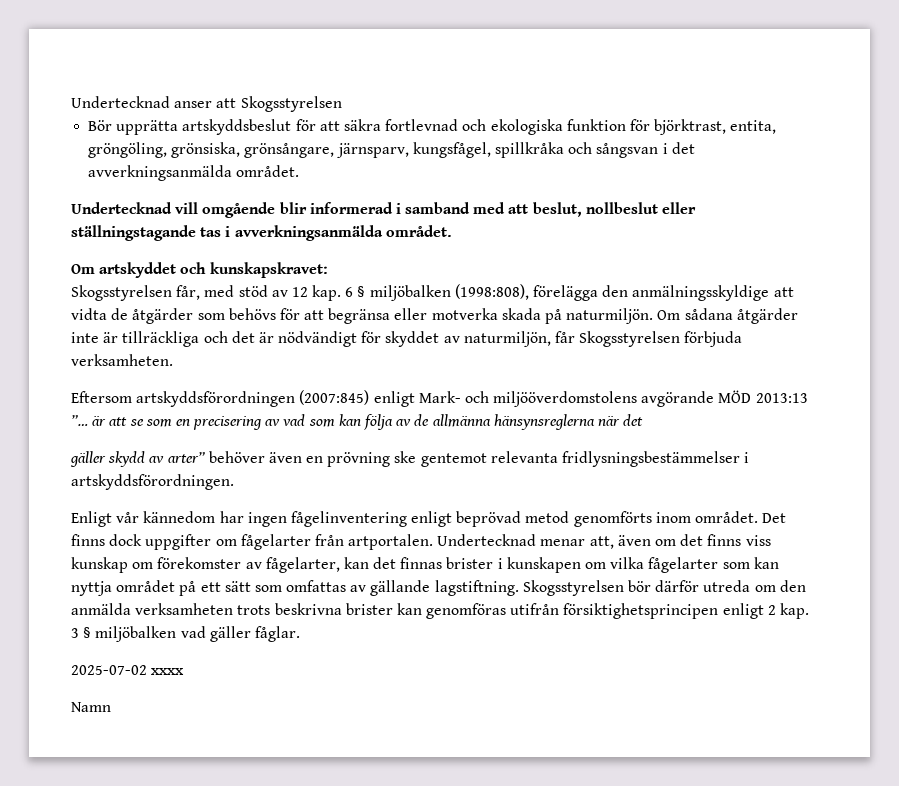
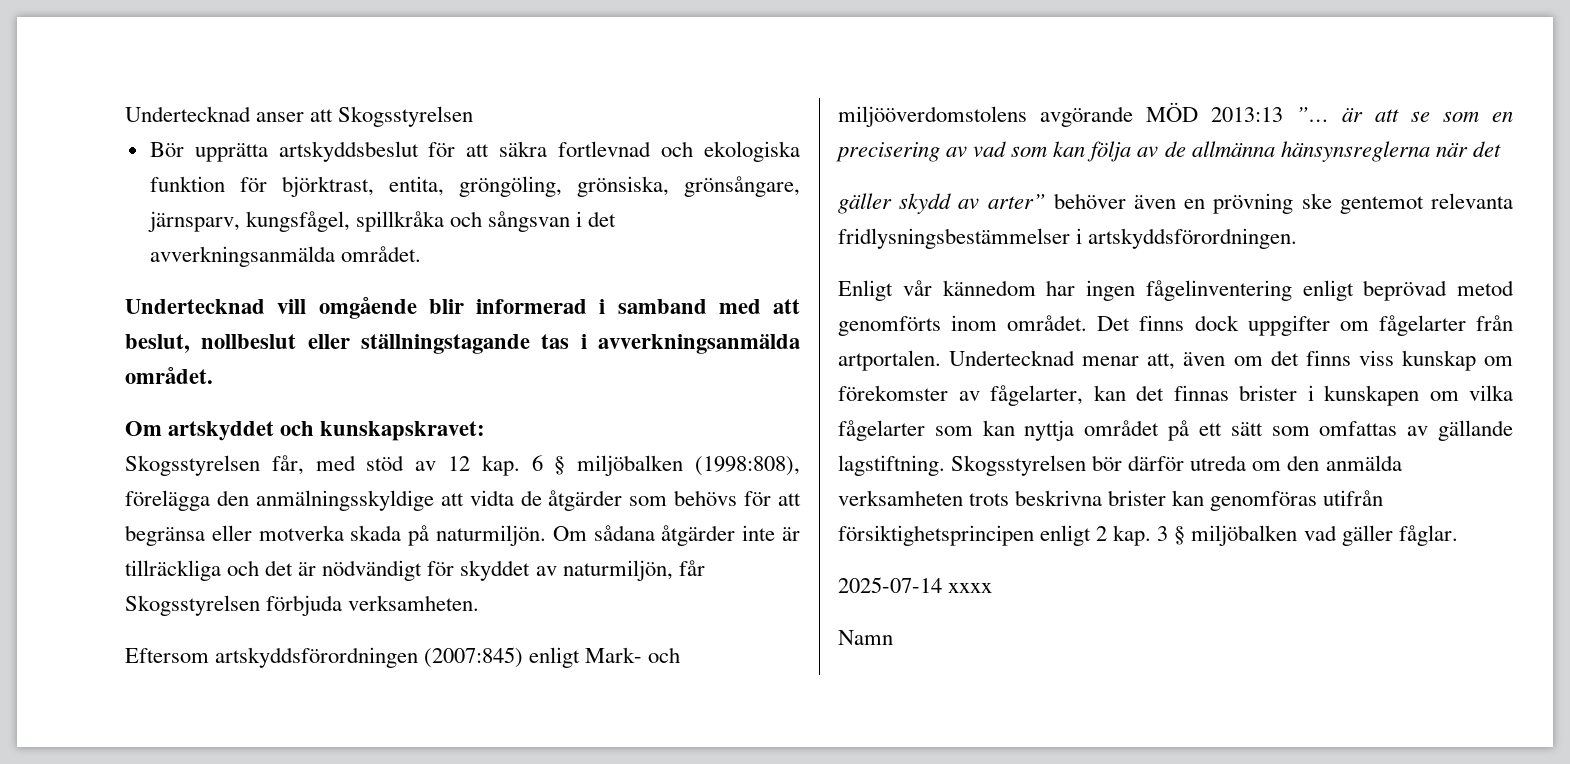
- 2025-07-02 xxxx
+ 2025-07-14 xxxx

